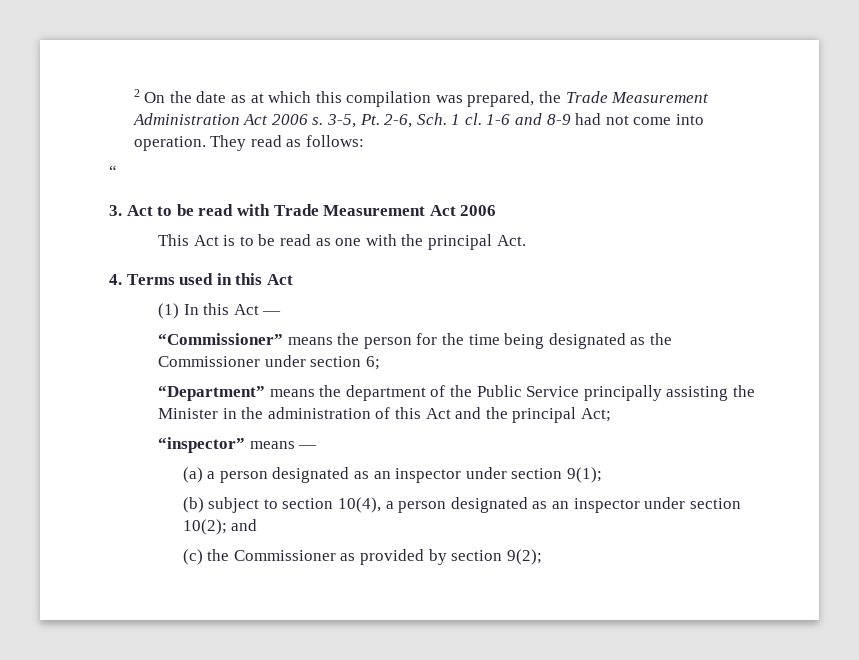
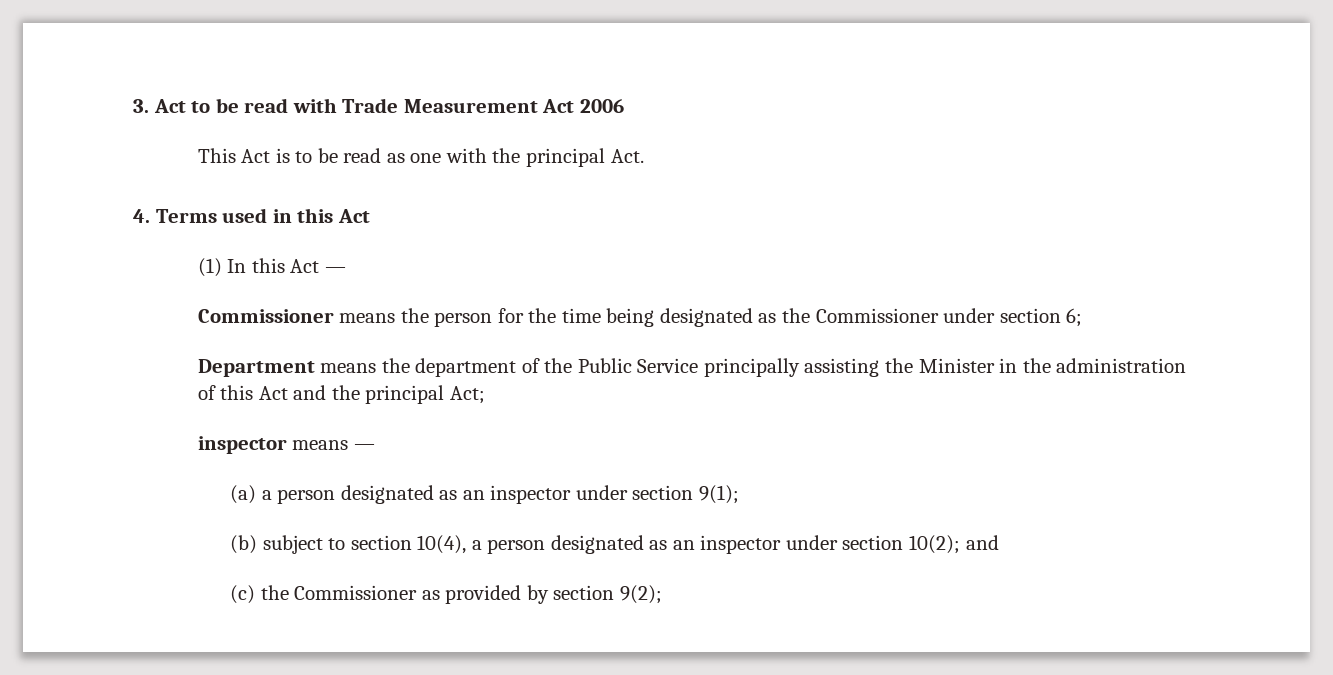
- 2 On the date as at which this compilation was prepared, the Trade Measurement Administration Act 2006 s. 3-5, Pt. 2-6, Sch. 1 cl. 1-6 and 8-9 had not come into operation. They read as follows:
- “
- “Commissioner” means the person for the time being designated as the Commissioner under section 6;
+ Commissioner means the person for the time being designated as the Commissioner under section 6;
- “Department” means the department of the Public Service principally assisting the Minister in the administration of this Act and the principal Act;
+ Department means the department of the Public Service principally assisting the Minister in the administration of this Act and the principal Act;
- “inspector” means —
+ inspector means —

